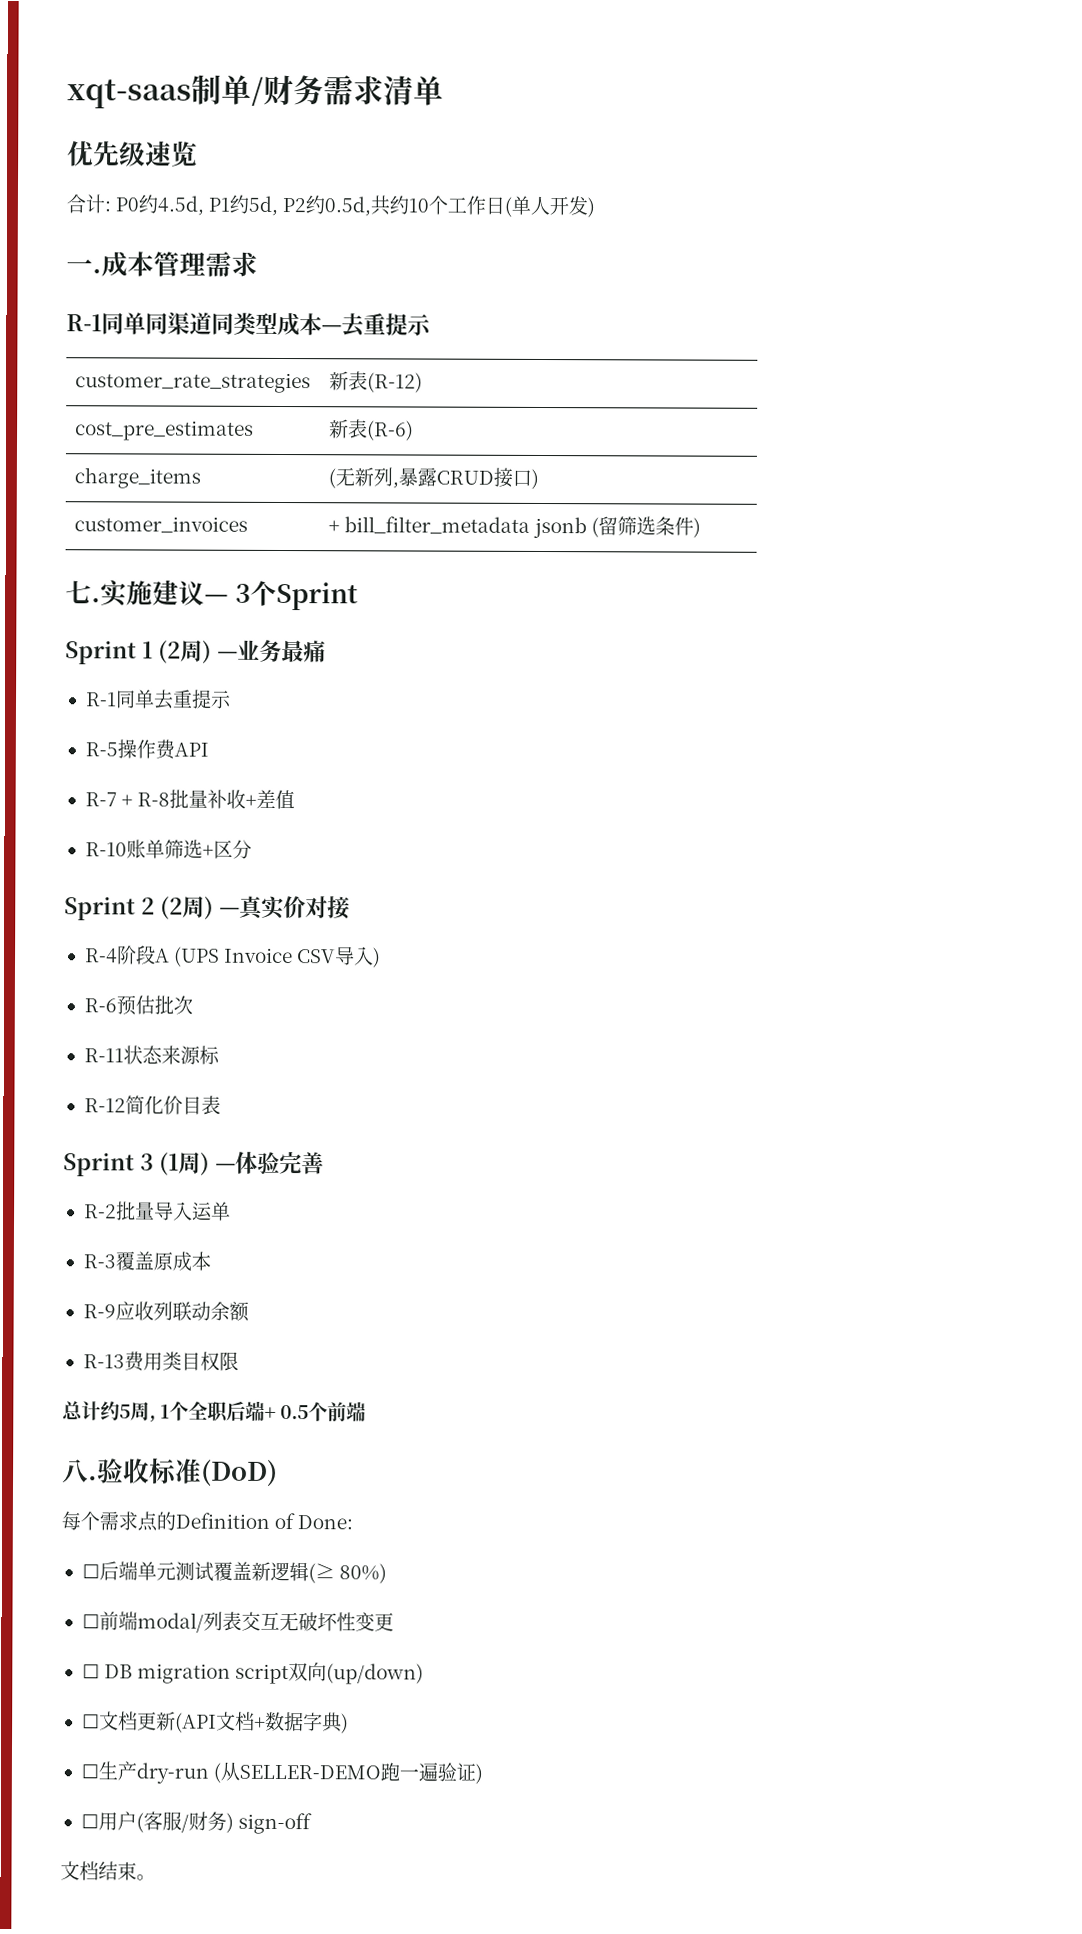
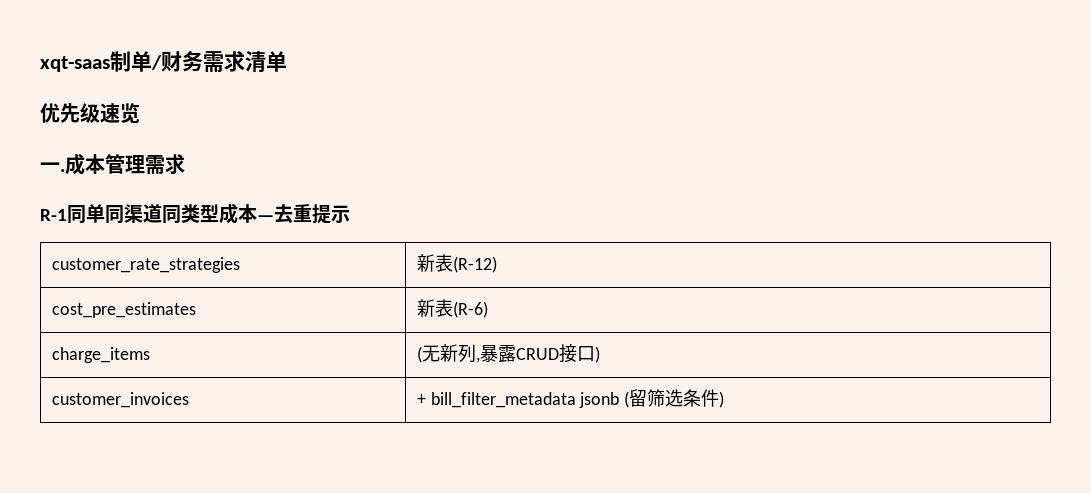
- 合计: P0约4.5d, P1约5d, P2约0.5d,共约10个工作日(单人开发)
- 七.实施建议— 3个Sprint
- Sprint 1 (2周) —业务最痛
- R-1同单去重提示
- R-5操作费API
- R-7 + R-8批量补收+差值
- R-10账单筛选+区分
- Sprint 2 (2周) —真实价对接
- R-4阶段A (UPS Invoice CSV导入)
- R-6预估批次
- R-11状态来源标
- R-12简化价目表
- Sprint 3 (1周) —体验完善
- R-2批量导入运单
- R-3覆盖原成本
- R-9应收列联动余额
- R-13费用类目权限
- 总计约5周, 1个全职后端+ 0.5个前端
- 八.验收标准(DoD)
- 每个需求点的Definition of Done:
- ☐后端单元测试覆盖新逻辑(≥ 80%)
- ☐前端modal/列表交互无破坏性变更
- ☐ DB migration script双向(up/down)
- ☐文档更新(API文档+数据字典)
- ☐生产dry-run (从SELLER-DEMO跑一遍验证)
- ☐用户(客服/财务) sign-off
- 文档结束。

